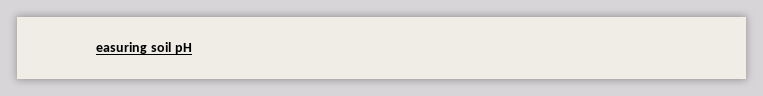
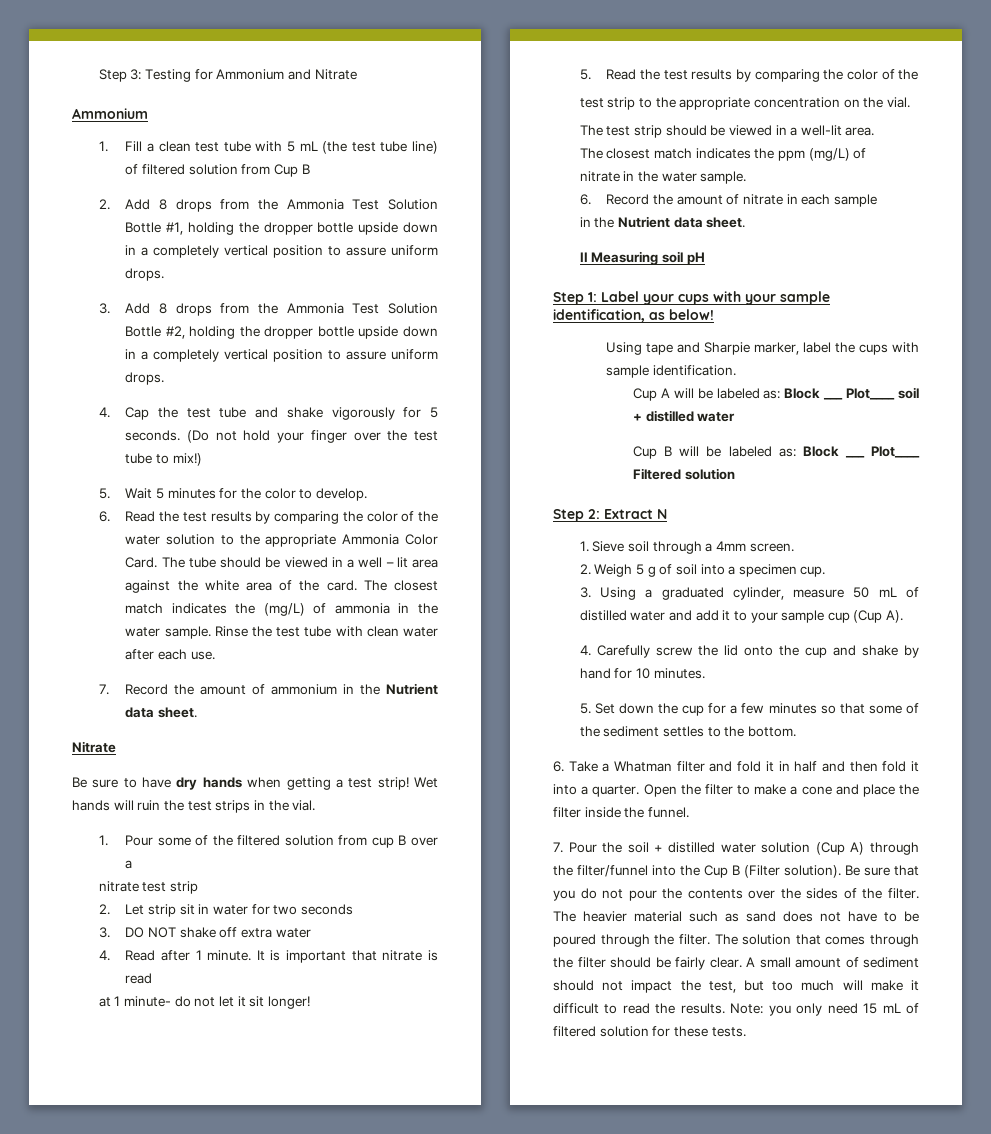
- easuring soil pH
+ Step 3: Testing for Ammonium and Nitrate
+ Ammonium
+ 1. Fill a clean test tube with 5 mL (the test tube line) of filtered solution from Cup B
+ 2. Add 8 drops from the Ammonia Test Solution Bottle #1, holding the dropper bottle upside down in a completely vertical position to assure uniform drops.
+ 3. Add 8 drops from the Ammonia Test Solution Bottle #2, holding the dropper bottle upside down in a completely vertical position to assure uniform drops.
+ 4. Cap the test tube and shake vigorously for 5 seconds. (Do not hold your finger over the test tube to mix!)
+ 5. Wait 5 minutes for the color to develop.
+ 6. Read the test results by comparing the color of the water solution to the appropriate Ammonia Color Card. The tube should be viewed in a well – lit area against the white area of the card. The closest match indicates the (mg/L) of ammonia in the water sample. Rinse the test tube with clean water after each use.
+ 7. Record the amount of ammonium in the Nutrient data sheet.
+ Nitrate
+ Be sure to have dry hands when getting a test strip! Wet hands will ruin the test strips in the vial.
+ 1. Pour some of the filtered solution from cup B over a
+ nitrate test strip
+ 2. Let strip sit in water for two seconds
+ 3. DO NOT shake off extra water
+ 4. Read after 1 minute. It is important that nitrate is read
+ at 1 minute- do not let it sit longer!
+ 5. Read the test results by comparing the color of the
+ test strip to the appropriate concentration on the vial.
+ The test strip should be viewed in a well-lit area.
+ The closest match indicates the ppm (mg/L) of
+ nitrate in the water sample.
+ 6. Record the amount of nitrate in each sample
+ in the Nutrient data sheet.
+ II Measuring soil pH
+ Step 1: Label your cups with your sample identification, as below!
+ Using tape and Sharpie marker, label the cups with sample identification.
+ Cup A will be labeled as: Block ___ Plot____ soil + distilled water
+ Cup B will be labeled as: Block ___ Plot____ Filtered solution
+ Step 2: Extract N
+ 1. Sieve soil through a 4mm screen.
+ 2. Weigh 5 g of soil into a specimen cup.
+ 3. Using a graduated cylinder, measure 50 mL of distilled water and add it to your sample cup (Cup A).
+ 4. Carefully screw the lid onto the cup and shake by hand for 10 minutes.
+ 5. Set down the cup for a few minutes so that some of the sediment settles to the bottom.
+ 6. Take a Whatman filter and fold it in half and then fold it into a quarter. Open the filter to make a cone and place the filter inside the funnel.
+ 7. Pour the soil + distilled water solution (Cup A) through the filter/funnel into the Cup B (Filter solution). Be sure that you do not pour the contents over the sides of the filter. The heavier material such as sand does not have to be poured through the filter. The solution that comes through the filter should be fairly clear. A small amount of sediment should not impact the test, but too much will make it difficult to read the results. Note: you only need 15 mL of filtered solution for these tests.

